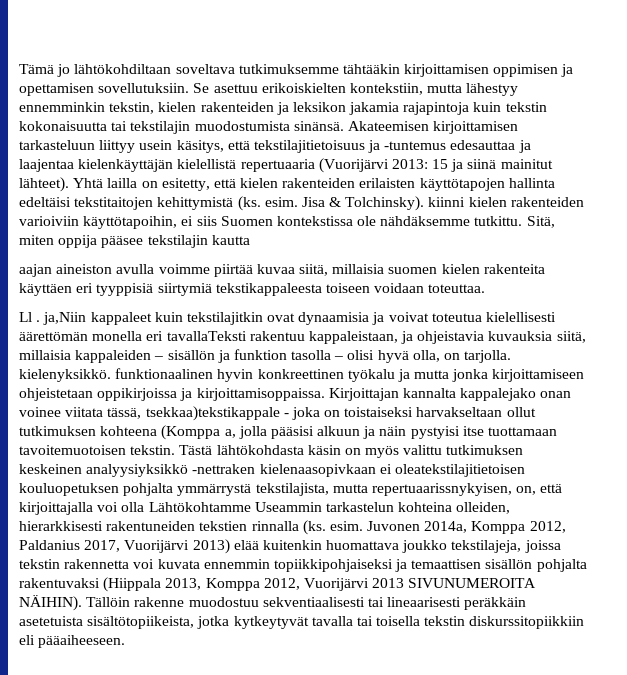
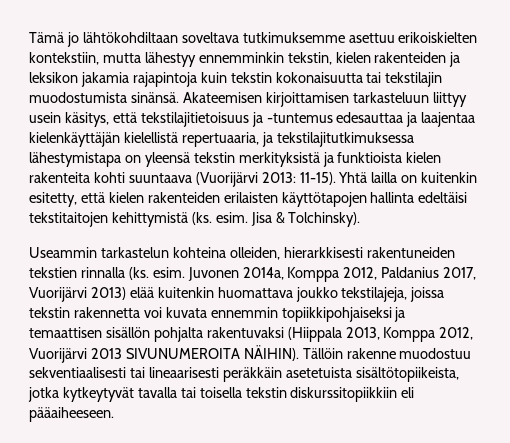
- Tämä jo lähtökohdiltaan soveltava tutkimuksemme tähtääkin kirjoittamisen oppimisen ja opettamisen sovellutuksiin. Se asettuu erikoiskielten kontekstiin, mutta lähestyy ennemminkin tekstin, kielen rakenteiden ja leksikon jakamia rajapintoja kuin tekstin kokonaisuutta tai tekstilajin muodostumista sinänsä.
+ Tämä jo lähtökohdiltaan soveltava tutkimuksemme asettuu erikoiskielten kontekstiin, mutta lähestyy ennemminkin tekstin, kielen rakenteiden ja leksikon jakamia rajapintoja kuin tekstin kokonaisuutta tai tekstilajin muodostumista sinänsä.
- Akateemisen kirjoittamisen tarkasteluun liittyy usein käsitys, että tekstilajitietoisuus ja -tuntemus edesauttaa ja laajentaa kielenkäyttäjän kielellistä repertuaaria (Vuorijärvi 2013: 15 ja siinä mainitut lähteet).
+ Akateemisen kirjoittamisen tarkasteluun liittyy usein käsitys, että tekstilajitietoisuus ja -tuntemus edesauttaa ja laajentaa kielenkäyttäjän kielellistä repertuaaria, ja tekstilajitutkimuksessa lähestymistapa on yleensä tekstin merkityksistä ja funktioista kielen rakenteita kohti suuntaava (Vuorijärvi 2013: 11-15).
- Yhtä lailla on esitetty, että kielen rakenteiden erilaisten käyttötapojen hallinta edeltäisi tekstitaitojen kehittymistä (ks. esim.
+ Yhtä lailla on kuitenkin esitetty, että kielen rakenteiden erilaisten käyttötapojen hallinta edeltäisi tekstitaitojen kehittymistä (ks. esim.
- Jisa & Tolchinsky). kiinni kielen rakenteiden varioiviin käyttötapoihin, ei siis Suomen kontekstissa ole nähdäksemme tutkittu. Sitä, miten oppija pääsee tekstilajin kautta
- aajan aineiston avulla voimme piirtää kuvaa siitä, millaisia suomen kielen rakenteita käyttäen eri tyyppisiä siirtymiä tekstikappaleesta toiseen voidaan toteuttaa.
- Ll . ja,Niin kappaleet kuin tekstilajitkin ovat dynaamisia ja voivat toteutua kielellisesti äärettömän monella eri tavallaTeksti rakentuu kappaleistaan, ja ohjeistavia kuvauksia siitä, millaisia kappaleiden – sisällön ja funktion tasolla – olisi hyvä olla, on tarjolla. kielenyksikkö. funktionaalinen hyvin konkreettinen työkalu ja mutta jonka kirjoittamiseen ohjeistetaan oppikirjoissa ja kirjoittamisoppaissa. Kirjoittajan kannalta kappalejako onan voinee viitata tässä, tsekkaa)tekstikappale - joka on toistaiseksi harvakseltaan ollut tutkimuksen kohteena (Komppa a, jolla pääsisi alkuun ja näin pystyisi itse tuottamaan tavoitemuotoisen tekstin. Tästä lähtökohdasta käsin on myös valittu tutkimuksen keskeinen analyysiyksikkö -nettraken kielenaasopivkaan ei oleatekstilajitietoisen kouluopetuksen pohjalta ymmärrystä tekstilajista, mutta repertuaarissnykyisen, on, että kirjoittajalla voi olla Lähtökohtamme Useammin tarkastelun kohteina olleiden, hierarkkisesti rakentuneiden tekstien rinnalla (ks. esim.
+ Jisa & Tolchinsky).
+ Useammin tarkastelun kohteina olleiden, hierarkkisesti rakentuneiden tekstien rinnalla (ks. esim.

